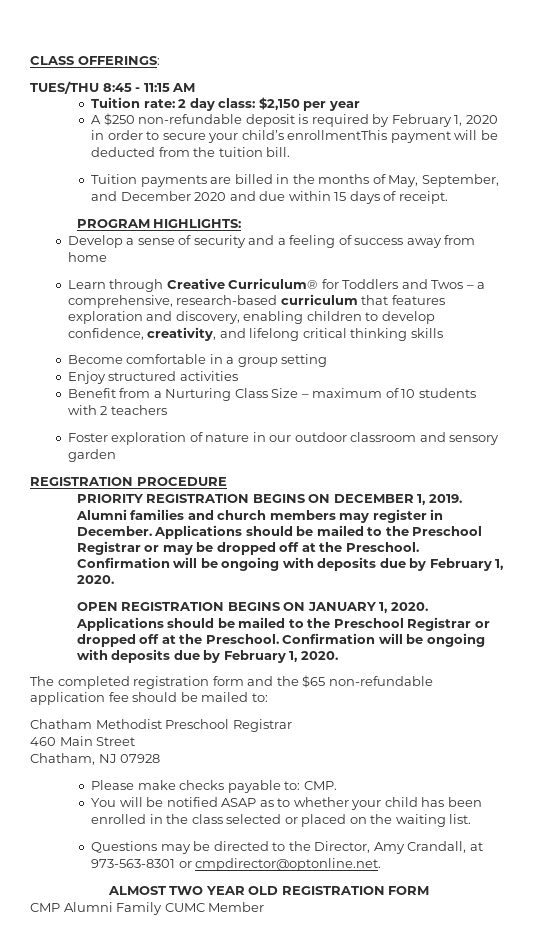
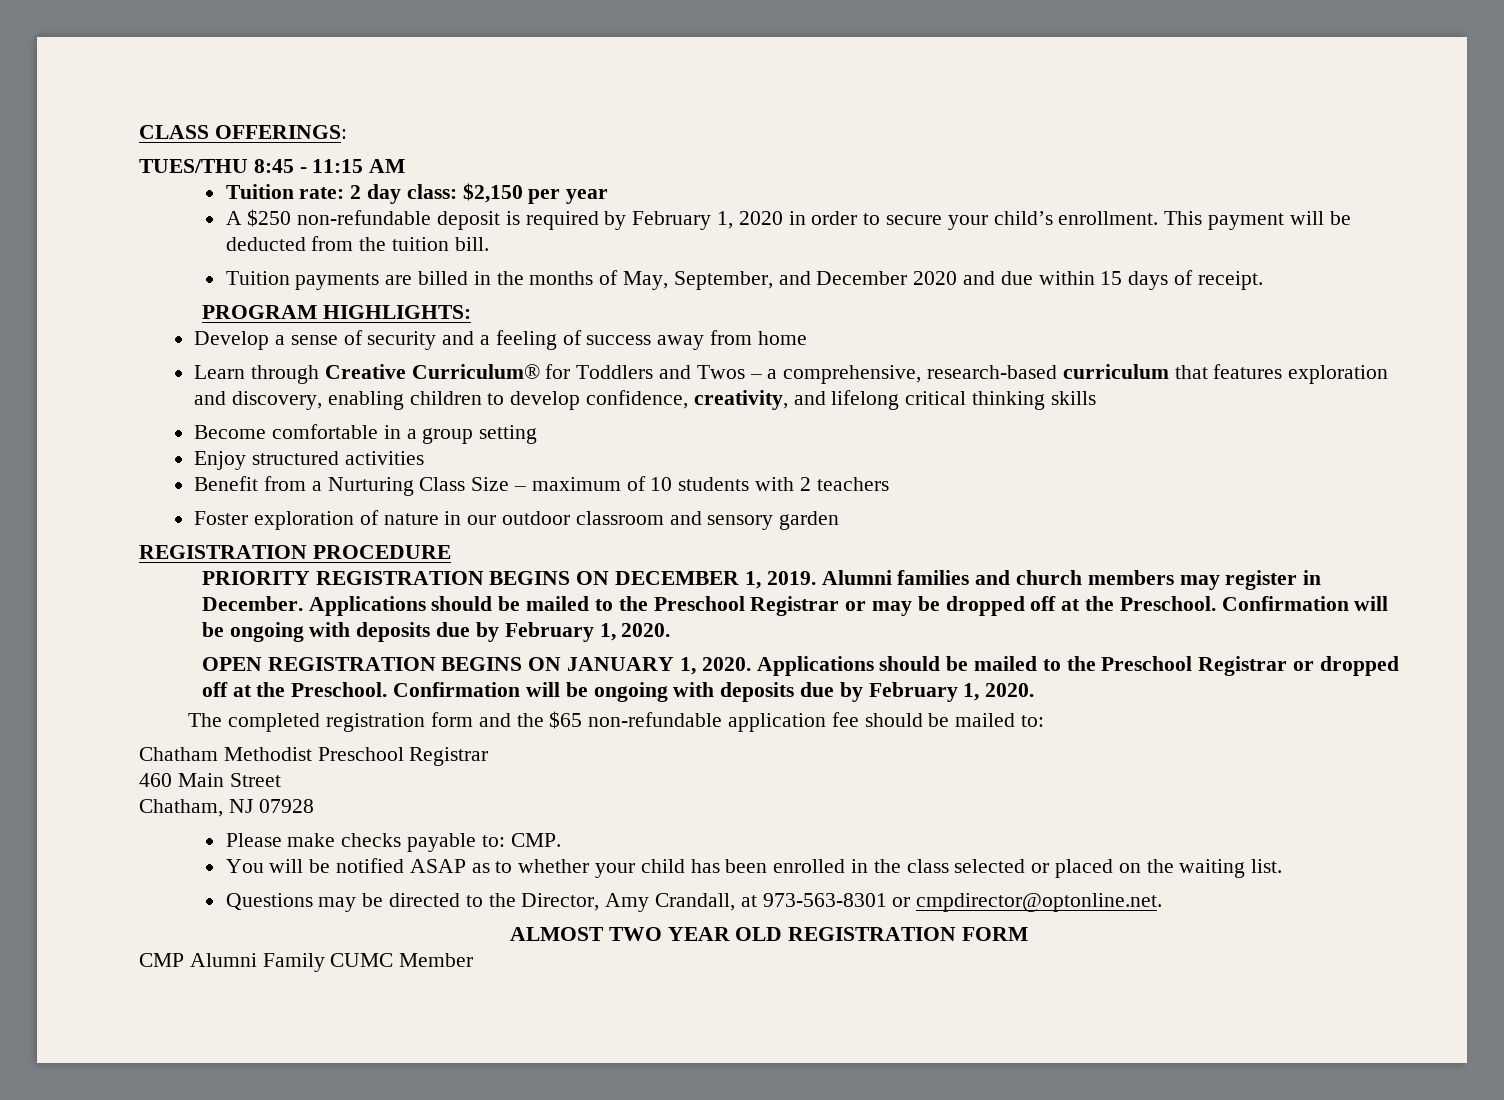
- A $250 non-refundable deposit is required by February 1, 2020 in order to secure your child’s enrollmentThis payment will be deducted from the tuition bill.
+ A $250 non-refundable deposit is required by February 1, 2020 in order to secure your child’s enrollment. This payment will be deducted from the tuition bill.

